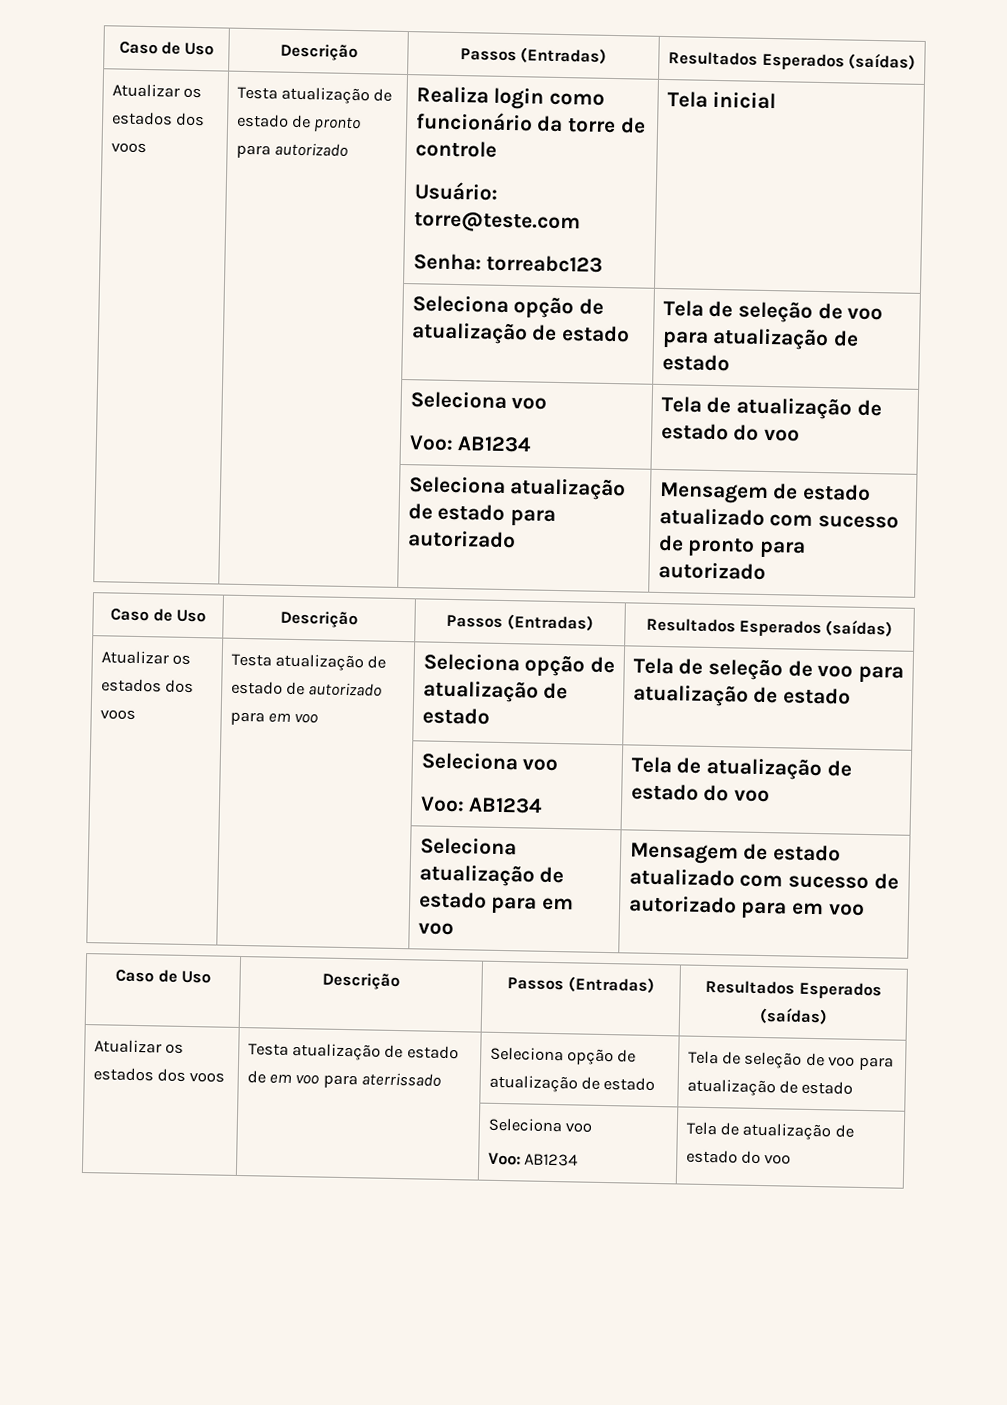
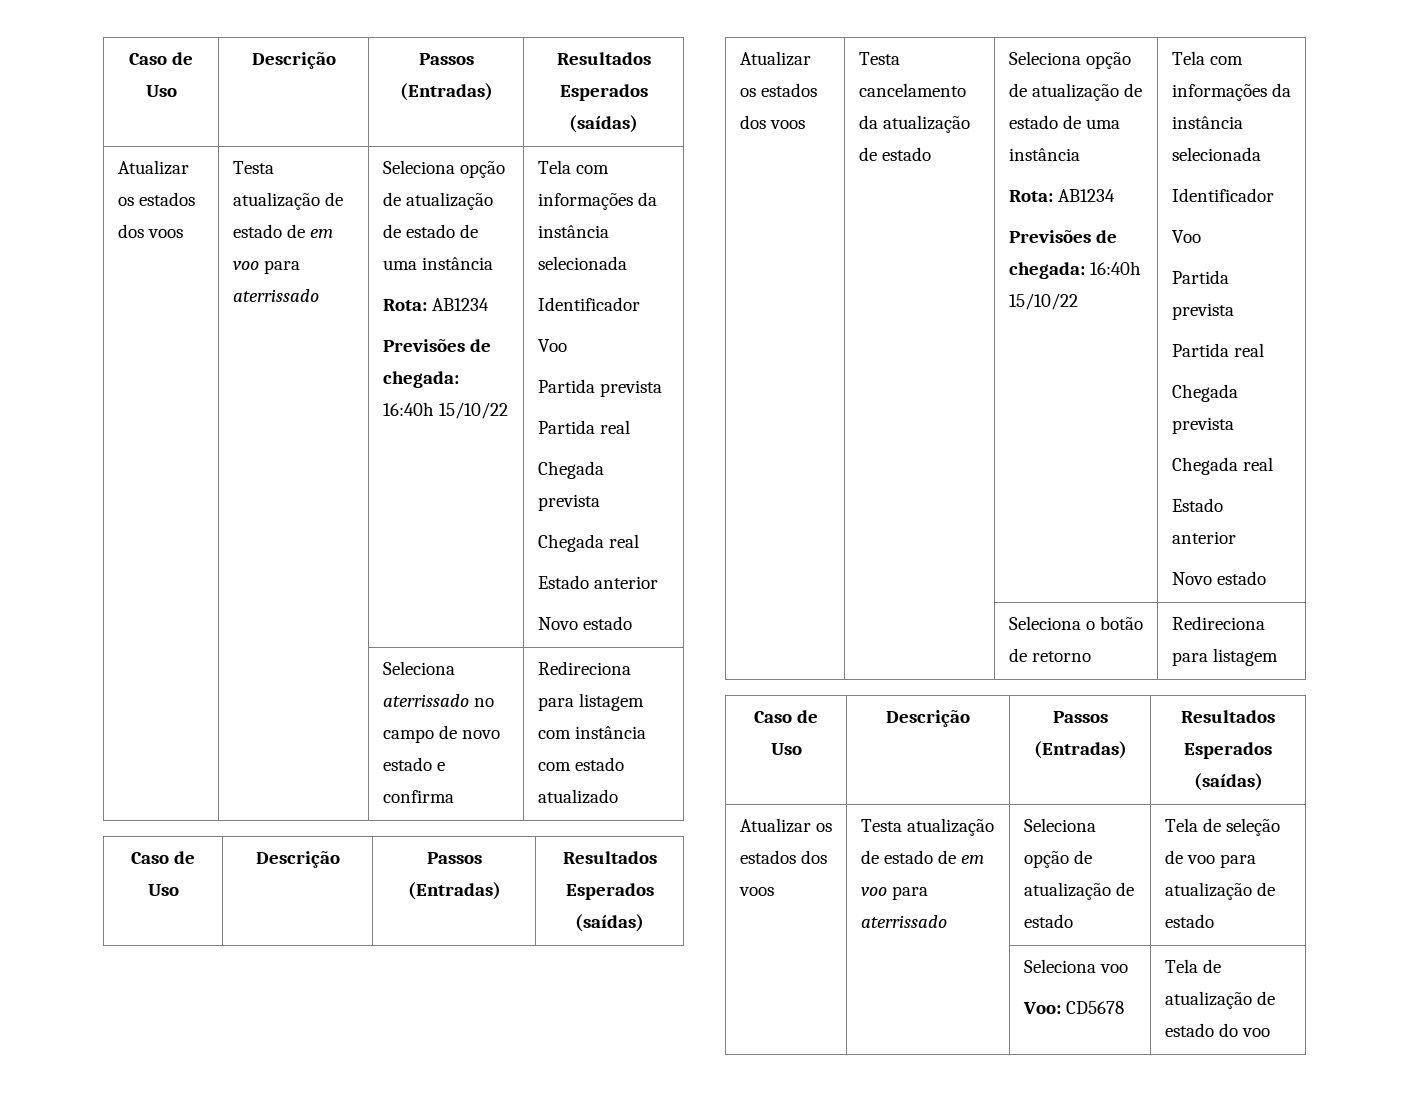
- Testa atualização de estado de pronto para autorizado | Realiza login como funcionário da torre de controle
- Usuário: torre@teste.com
- Senha: torreabc123 | Tela inicial
- | | Seleciona opção de atualização de estado | Tela de seleção de voo para atualização de estado
- | | Seleciona voo
- Voo: AB1234 | Tela de atualização de estado do voo
- | | Seleciona atualização de estado para autorizado | Mensagem de estado atualizado com sucesso de pronto para autorizado
+ Testa atualização de estado de em voo para aterrissado | Seleciona opção de atualização de estado de uma instância
+ Rota: AB1234
+ Previsões de chegada: 16:40h 15/10/22 | Tela com informações da instância selecionada
+ Identificador
+ Voo
+ Partida prevista
+ Partida real
+ Chegada prevista
+ Chegada real
+ Estado anterior
+ Novo estado
+ | | Seleciona aterrissado no campo de novo estado e confirma | Redireciona para listagem com instância com estado atualizado
- Testa atualização de estado de autorizado para em voo | Seleciona opção de atualização de estado | Tela de seleção de voo para atualização de estado
- | | Seleciona voo
- Voo: AB1234 | Tela de atualização de estado do voo
- | | Seleciona atualização de estado para em voo | Mensagem de estado atualizado com sucesso de autorizado para em voo
+ Testa cancelamento da atualização de estado | Seleciona opção de atualização de estado de uma instância
+ Rota: AB1234
+ Previsões de chegada: 16:40h 15/10/22 | Tela com informações da instância selecionada
+ Identificador
+ Voo
+ Partida prevista
+ Partida real
+ Chegada prevista
+ Chegada real
+ Estado anterior
+ Novo estado
+ | | Seleciona o botão de retorno | Redireciona para listagem
  Atualizar os estados dos voos | Testa atualização de estado de em voo para aterrissado | Seleciona opção de atualização de estado | Tela de seleção de voo para atualização de estado
  | | Seleciona voo
- Voo: AB1234 | Tela de atualização de estado do voo
+ Voo: CD5678 | Tela de atualização de estado do voo

